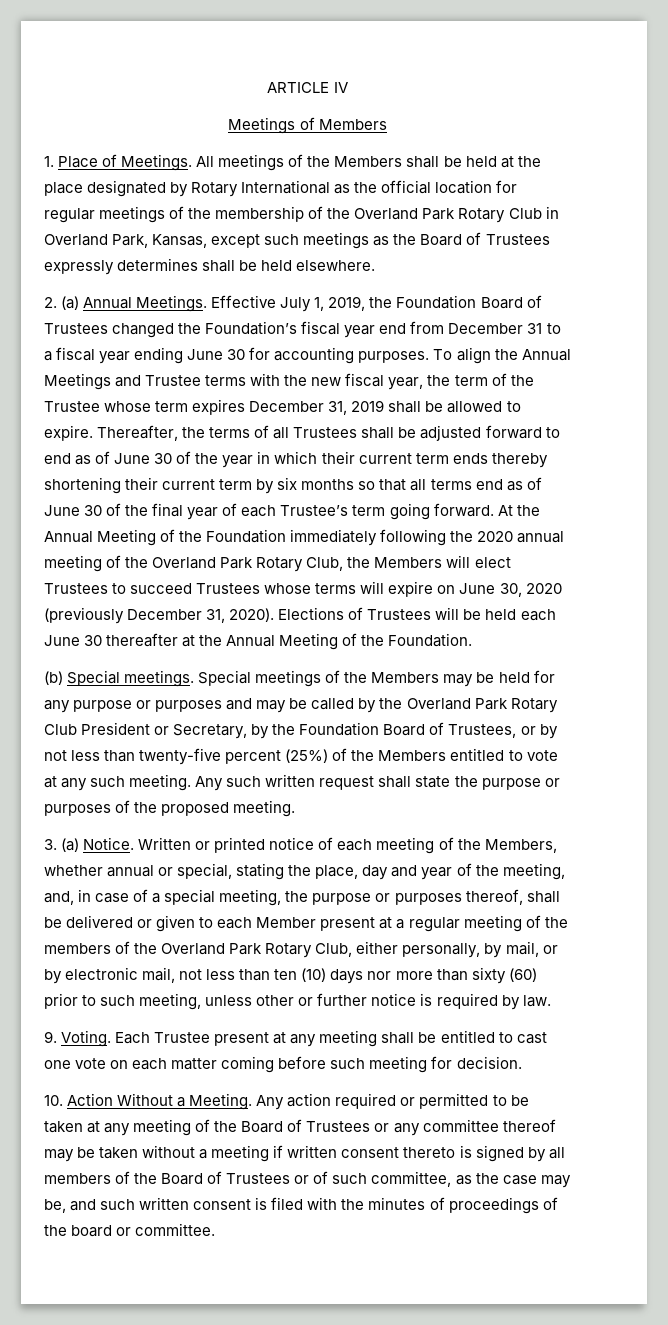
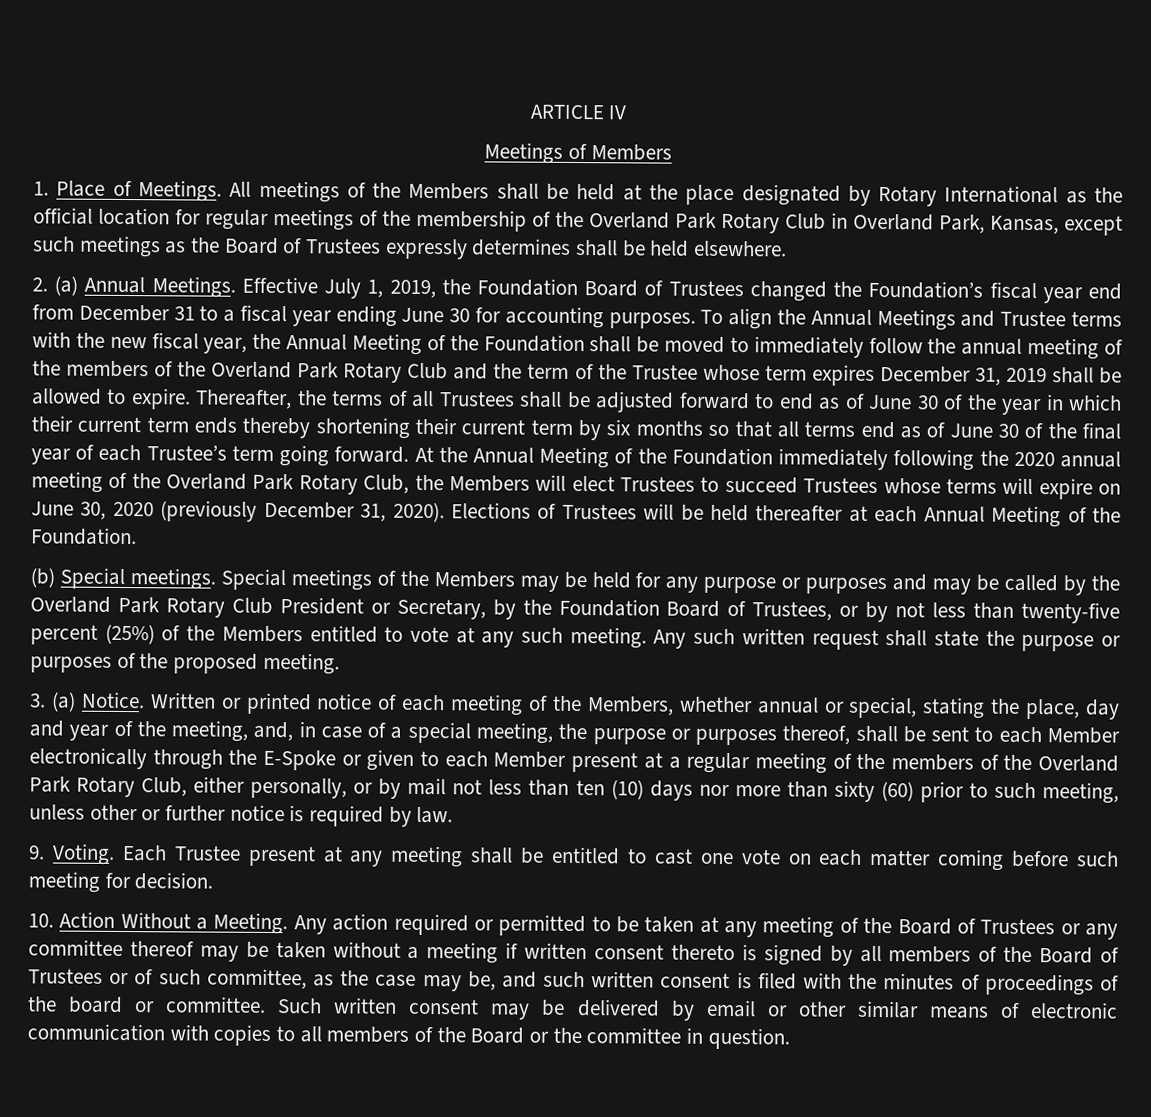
- To align the Annual Meetings and Trustee terms with the new fiscal year, the term of the Trustee whose term expires December 31, 2019 shall be allowed to expire.
+ To align the Annual Meetings and Trustee terms with the new fiscal year, the Annual Meeting of the Foundation shall be moved to immediately follow the annual meeting of the members of the Overland Park Rotary Club and the term of the Trustee whose term expires December 31, 2019 shall be allowed to expire.
- Elections of Trustees will be held each June 30 thereafter at the Annual Meeting of the Foundation.
+ Elections of Trustees will be held thereafter at each Annual Meeting of the Foundation.
- Written or printed notice of each meeting of the Members, whether annual or special, stating the place, day and year of the meeting, and, in case of a special meeting, the purpose or purposes thereof, shall be delivered or given to each Member present at a regular meeting of the members of the Overland Park Rotary Club, either personally, by mail, or by electronic mail, not less than ten (10) days nor more than sixty (60) prior to such meeting, unless other or further notice is required by law.
+ Written or printed notice of each meeting of the Members, whether annual or special, stating the place, day and year of the meeting, and, in case of a special meeting, the purpose or purposes thereof, shall be sent to each Member electronically through the E-Spoke or given to each Member present at a regular meeting of the members of the Overland Park Rotary Club, either personally, or by mail not less than ten (10) days nor more than sixty (60) prior to such meeting, unless other or further notice is required by law.
+ Such written consent may be delivered by email or other similar means of electronic communication with copies to all members of the Board or the committee in question.

